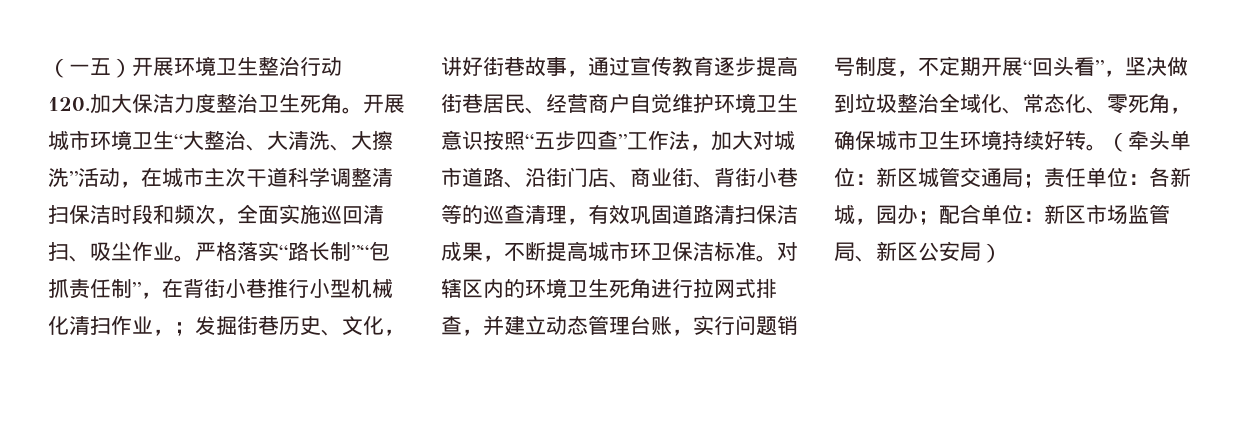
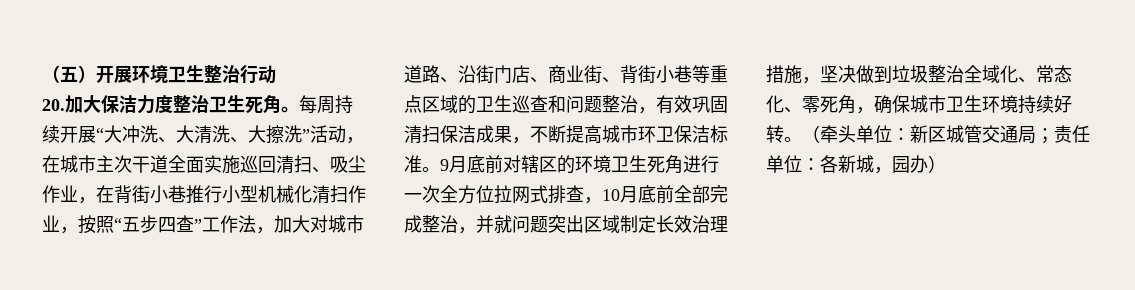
- （一五）开展环境卫生整治行动
+ （五）开展环境卫生整治行动
- 120.加大保洁力度整治卫生死角。
+ 20.加大保洁力度整治卫生死角。
- 开展城市环境卫生“大整治、大清洗、大擦洗”活动，在城市主次干道科学调整清扫保洁时段和频次，全面实施巡回清扫、吸尘作业。严格落实“路长制”“包抓责任制”，在背街小巷推行小型机械化清扫作业，；发掘街巷历史、文化，讲好街巷故事，通过宣传教育逐步提高街巷居民、经营商户自觉维护环境卫生意识按照“五步四查”工作法，加大对城市道路、沿街门店、商业街、背街小巷等的巡查清理，有效巩固道路清扫保洁成果，不断提高城市环卫保洁标准。
+ 每周持续开展“大冲洗、大清洗、大擦洗”活动，在城市主次干道全面实施巡回清扫、吸尘作业，在背街小巷推行小型机械化清扫作业，按照“五步四查”工作法，加大对城市道路、沿街门店、商业街、背街小巷等重点区域的卫生巡查和问题整治，有效巩固清扫保洁成果，不断提高城市环卫保洁标准。
- 对辖区内的环境卫生死角进行拉网式排查，并建立动态管理台账，实行问题销号制度，不定期开展“回头看”，坚决做到垃圾整治全域化、常态化、零死角，确保城市卫生环境持续好转。
+ 9月底前对辖区的环境卫生死角进行一次全方位拉网式排查，10月底前全部完成整治，并就问题突出区域制定长效治理措施，坚决做到垃圾整治全域化、常态化、零死角，确保城市卫生环境持续好转。
- （牵头单位：新区城管交通局；责任单位：各新城，园办；配合单位：新区市场监管局、新区公安局）
+ （牵头单位：新区城管交通局；责任单位：各新城，园办）

